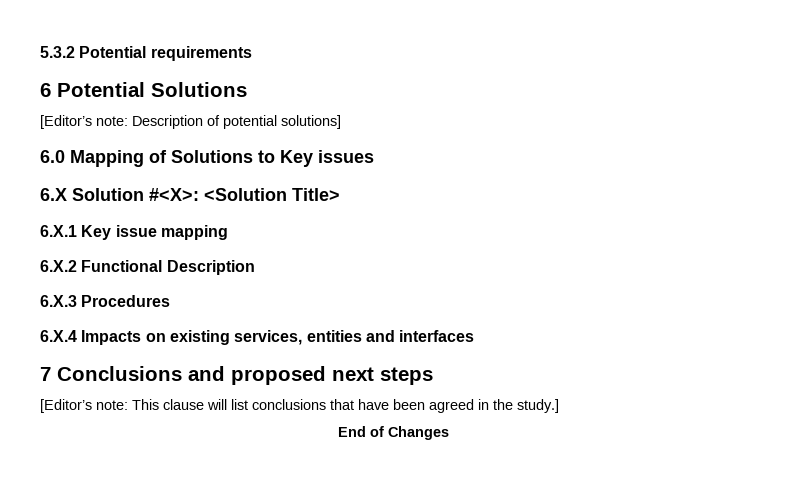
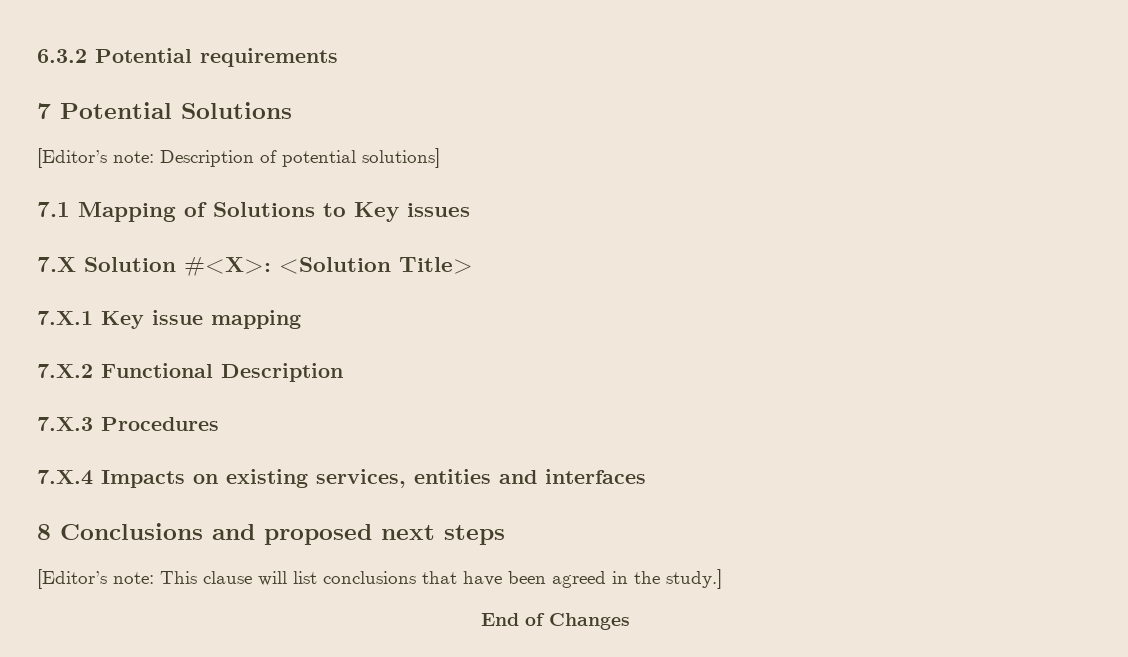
- 5.3.2 Potential requirements
+ 6.3.2 Potential requirements
- 6 Potential Solutions
+ 7 Potential Solutions
- 6.0 Mapping of Solutions to Key issues
+ 7.1 Mapping of Solutions to Key issues
- 6.X Solution #<X>: <Solution Title>
+ 7.X Solution #<X>: <Solution Title>
- 6.X.1 Key issue mapping
+ 7.X.1 Key issue mapping
- 6.X.2 Functional Description
+ 7.X.2 Functional Description
- 6.X.3 Procedures
+ 7.X.3 Procedures
- 6.X.4 Impacts on existing services, entities and interfaces
+ 7.X.4 Impacts on existing services, entities and interfaces
- 7 Conclusions and proposed next steps
+ 8 Conclusions and proposed next steps

